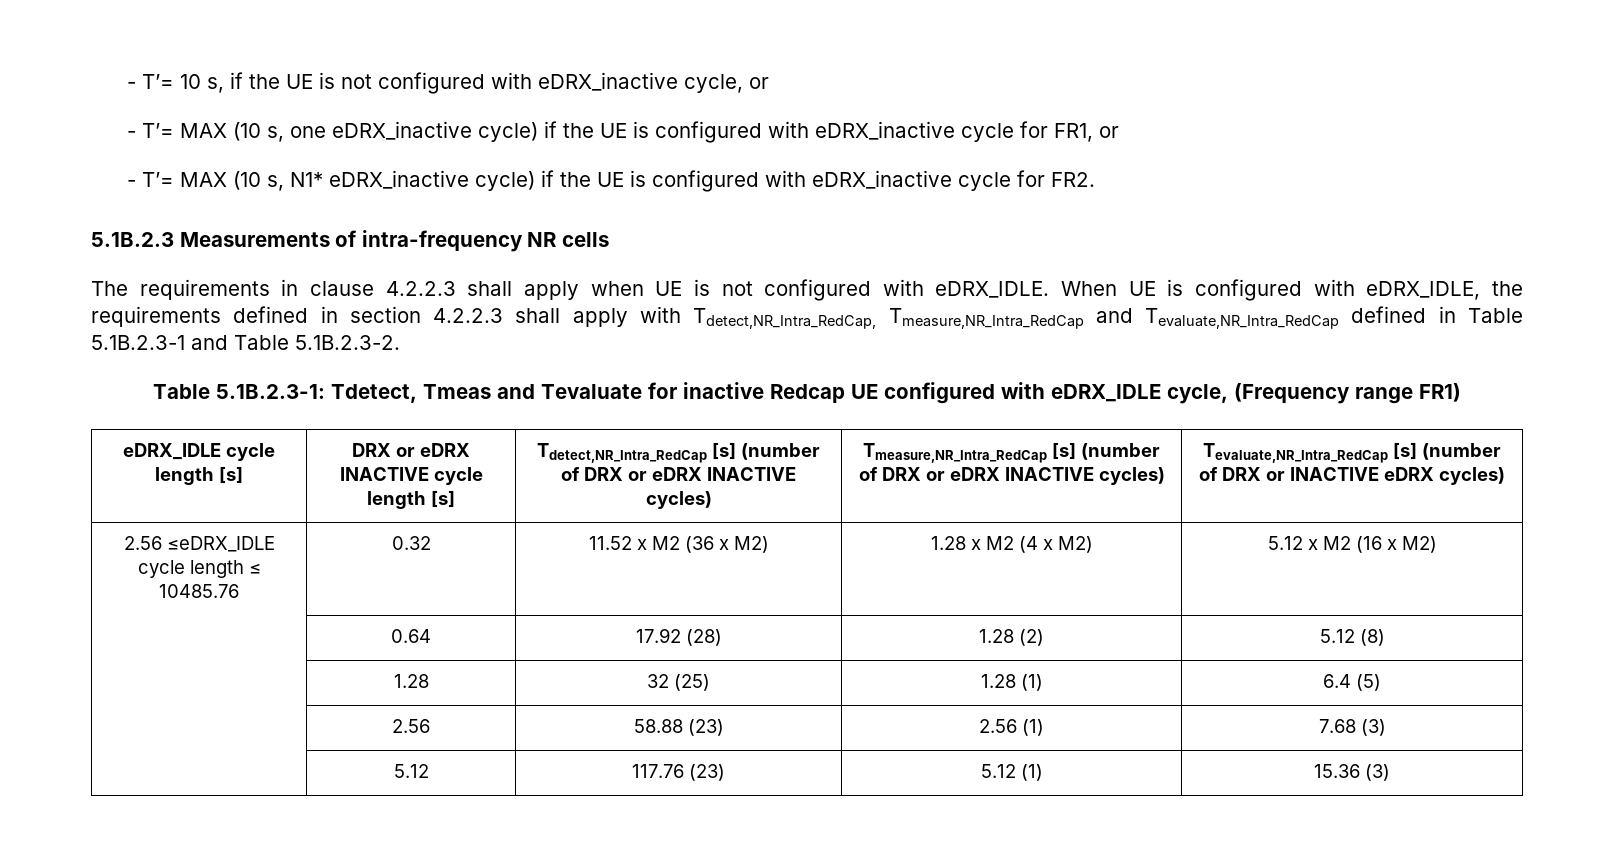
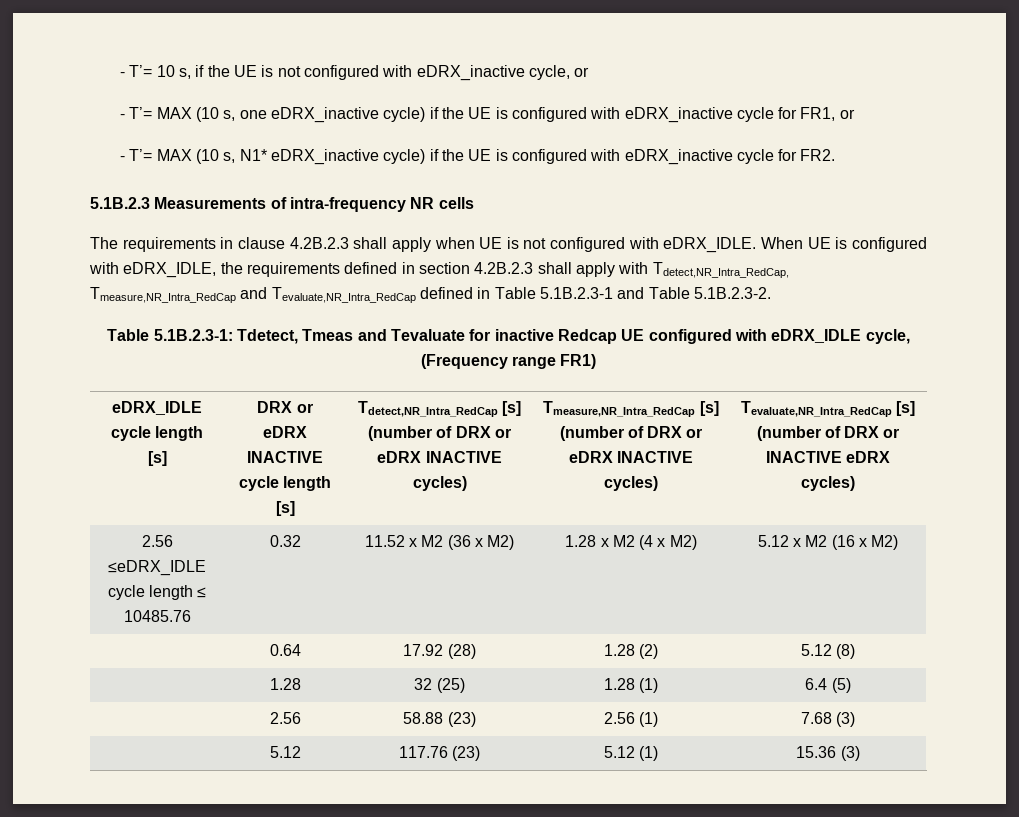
- The requirements in clause 4.2.2.3 shall apply when UE is not configured with eDRX_IDLE.
+ The requirements in clause 4.2B.2.3 shall apply when UE is not configured with eDRX_IDLE.
- When UE is configured with eDRX_IDLE, the requirements defined in section 4.2.2.3 shall apply with Tdetect,NR_Intra_RedCap, Tmeasure,NR_Intra_RedCap and Tevaluate,NR_Intra_RedCap defined in Table 5.1B.2.3-1 and Table 5.1B.2.3-2.
+ When UE is configured with eDRX_IDLE, the requirements defined in section 4.2B.2.3 shall apply with Tdetect,NR_Intra_RedCap, Tmeasure,NR_Intra_RedCap and Tevaluate,NR_Intra_RedCap defined in Table 5.1B.2.3-1 and Table 5.1B.2.3-2.

